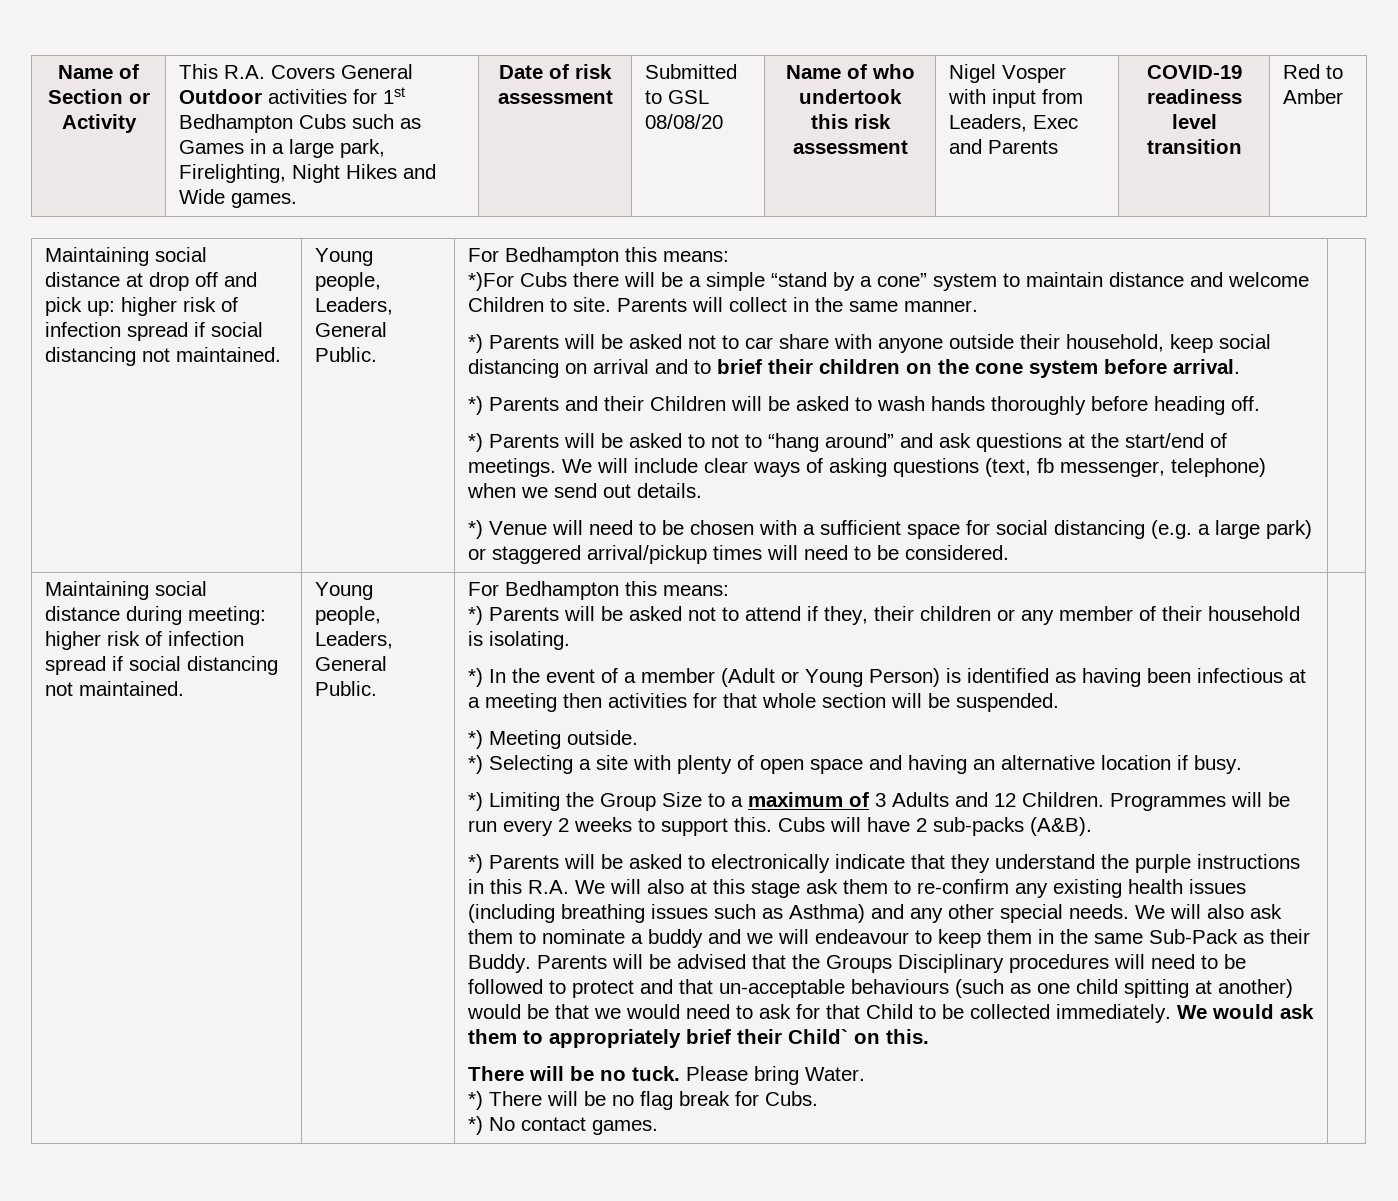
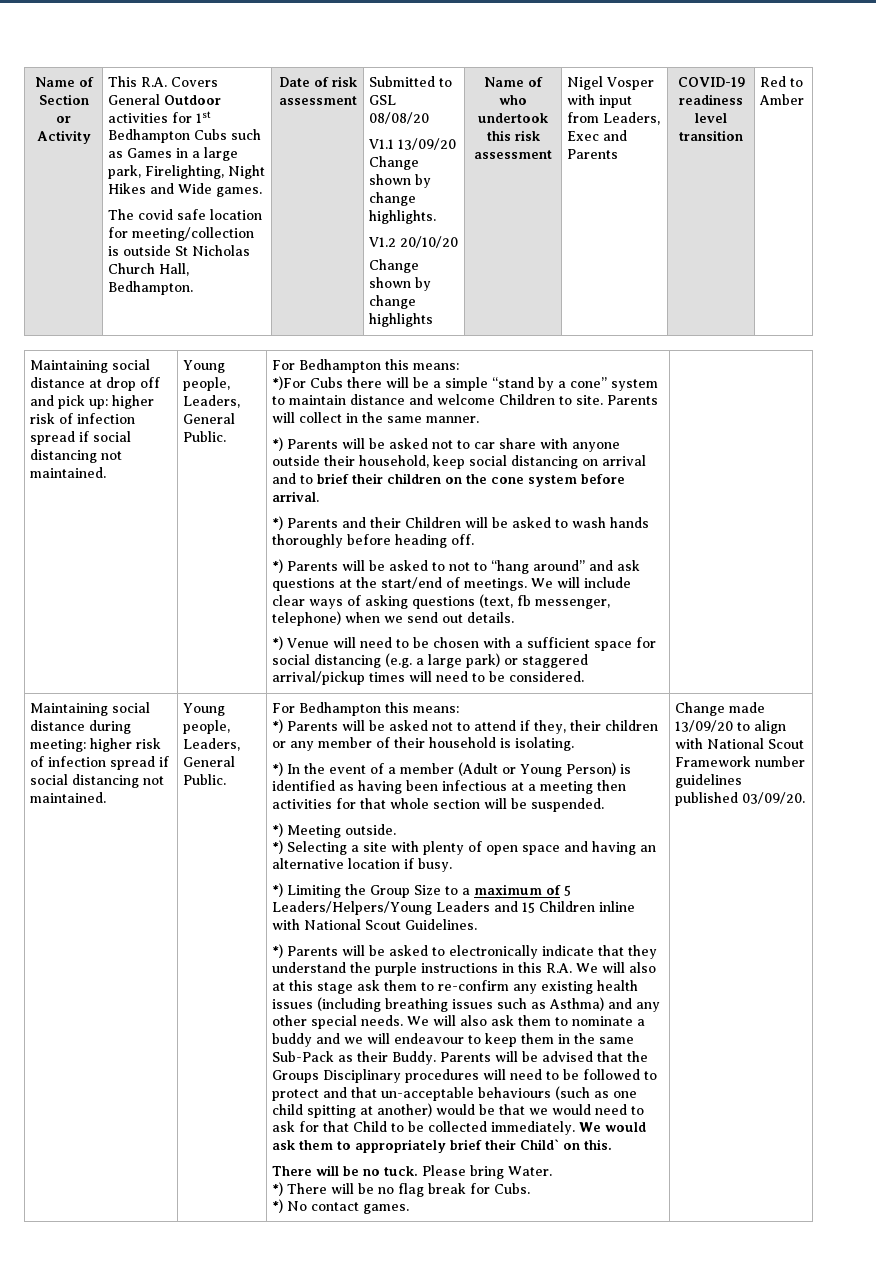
+ The covid safe location for meeting/collection is outside St Nicholas Church Hall, Bedhampton.
+ V1.1 13/09/20 Change shown by change highlights.
+ V1.2 20/10/20
+ Change shown by change highlights
- *) Limiting the Group Size to a maximum of 3 Adults and 12 Children. Programmes will be run every 2 weeks to support this. Cubs will have 2 sub-packs (A&B).
+ *) Limiting the Group Size to a maximum of 5 Leaders/Helpers/Young Leaders and 15 Children inline with National Scout Guidelines.
+ Change made 13/09/20 to align with National Scout Framework number guidelines published 03/09/20.

